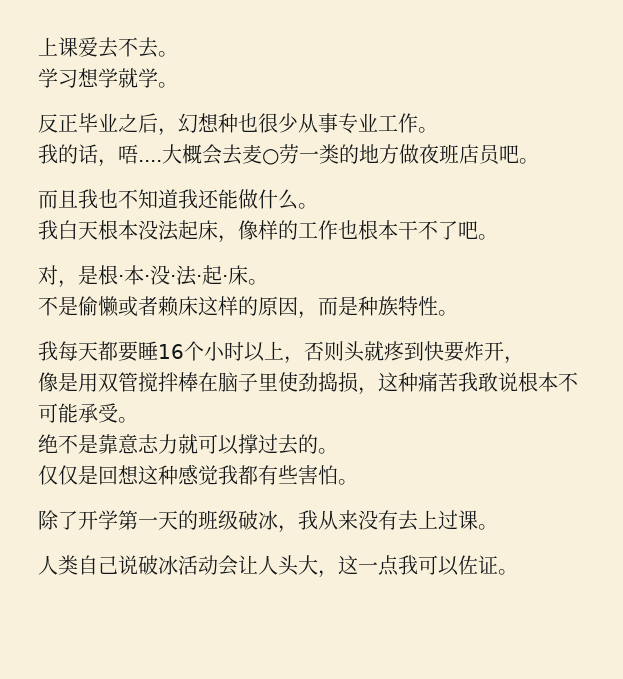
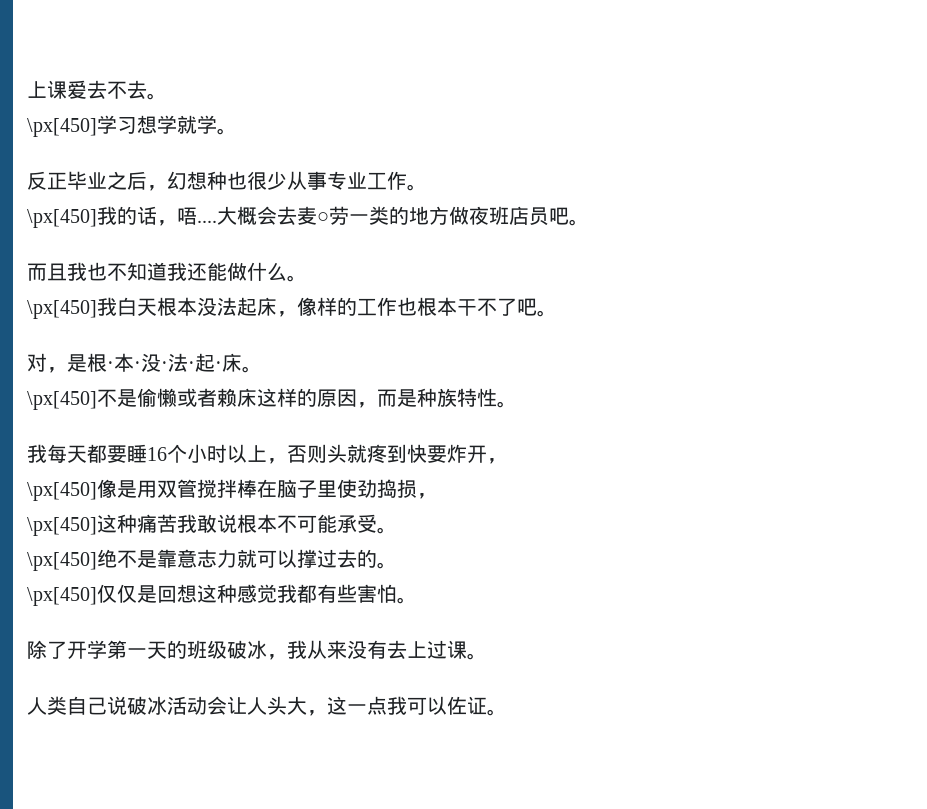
- 学习想学就学。
+ \px[450]学习想学就学。
- 我的话，唔....
+ \px[450]我的话，唔....
- 我白天根本没法起床，像样的工作也根本干不了吧。
+ \px[450]我白天根本没法起床，像样的工作也根本干不了吧。
- 不是偷懒或者赖床这样的原因，而是种族特性。
+ \px[450]不是偷懒或者赖床这样的原因，而是种族特性。
- 像是用双管搅拌棒在脑子里使劲捣损，这种痛苦我敢说根本不可能承受。
+ \px[450]像是用双管搅拌棒在脑子里使劲捣损，
+ \px[450]这种痛苦我敢说根本不可能承受。
- 绝不是靠意志力就可以撑过去的。
+ \px[450]绝不是靠意志力就可以撑过去的。
- 仅仅是回想这种感觉我都有些害怕。
+ \px[450]仅仅是回想这种感觉我都有些害怕。

